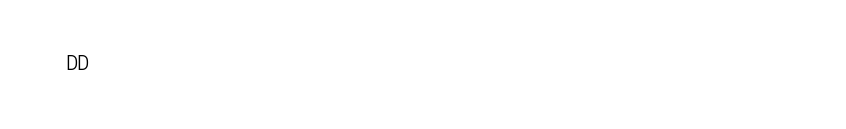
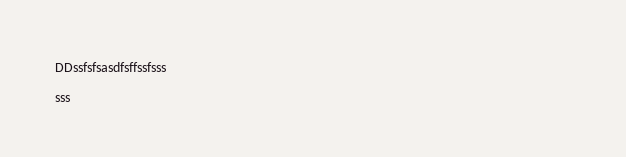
- DD
+ DDssfsfsasdfsffssfsss
+ sss

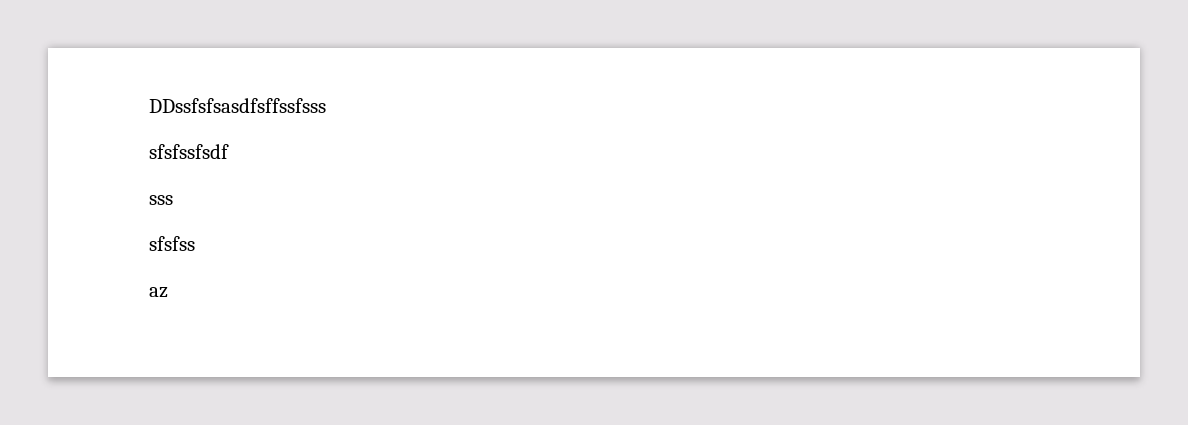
+ sfsfssfsdf
+ sfsfss
+ az

